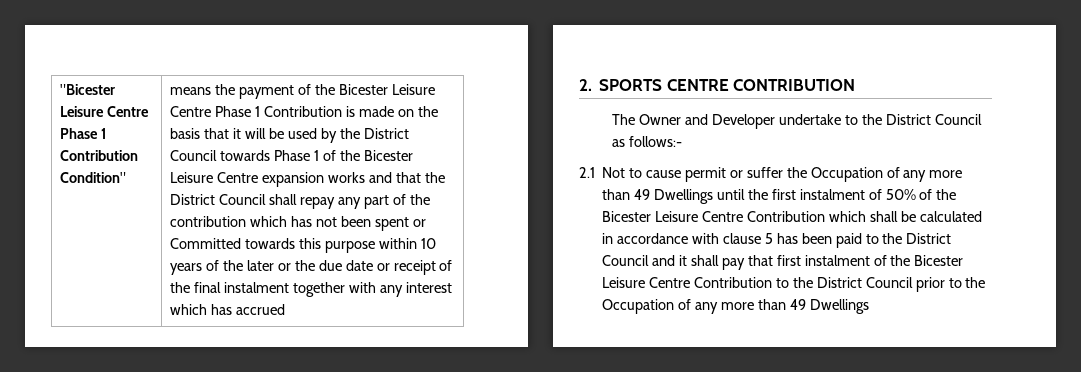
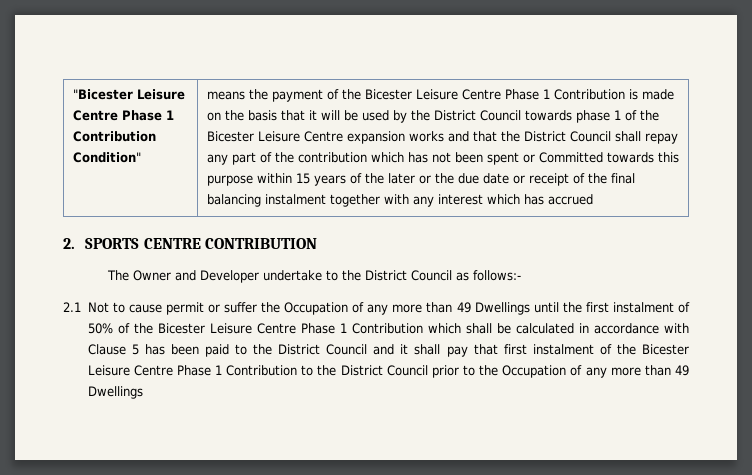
- means the payment of the Bicester Leisure Centre Phase 1 Contribution is made on the basis that it will be used by the District Council towards Phase 1 of the Bicester Leisure Centre expansion works and that the District Council shall repay any part of the contribution which has not been spent or Committed towards this purpose within 10 years of the later or the due date or receipt of the final instalment together with any interest which has accrued
+ means the payment of the Bicester Leisure Centre Phase 1 Contribution is made on the basis that it will be used by the District Council towards phase 1 of the Bicester Leisure Centre expansion works and that the District Council shall repay any part of the contribution which has not been spent or Committed towards this purpose within 15 years of the later or the due date or receipt of the final balancing instalment together with any interest which has accrued
- 2.1 Not to cause permit or suffer the Occupation of any more than 49 Dwellings until the first instalment of 50% of the Bicester Leisure Centre Contribution which shall be calculated in accordance with clause 5 has been paid to the District Council and it shall pay that first instalment of the Bicester Leisure Centre Contribution to the District Council prior to the Occupation of any more than 49 Dwellings
+ 2.1 Not to cause permit or suffer the Occupation of any more than 49 Dwellings until the first instalment of 50% of the Bicester Leisure Centre Phase 1 Contribution which shall be calculated in accordance with Clause 5 has been paid to the District Council and it shall pay that first instalment of the Bicester Leisure Centre Phase 1 Contribution to the District Council prior to the Occupation of any more than 49 Dwellings

